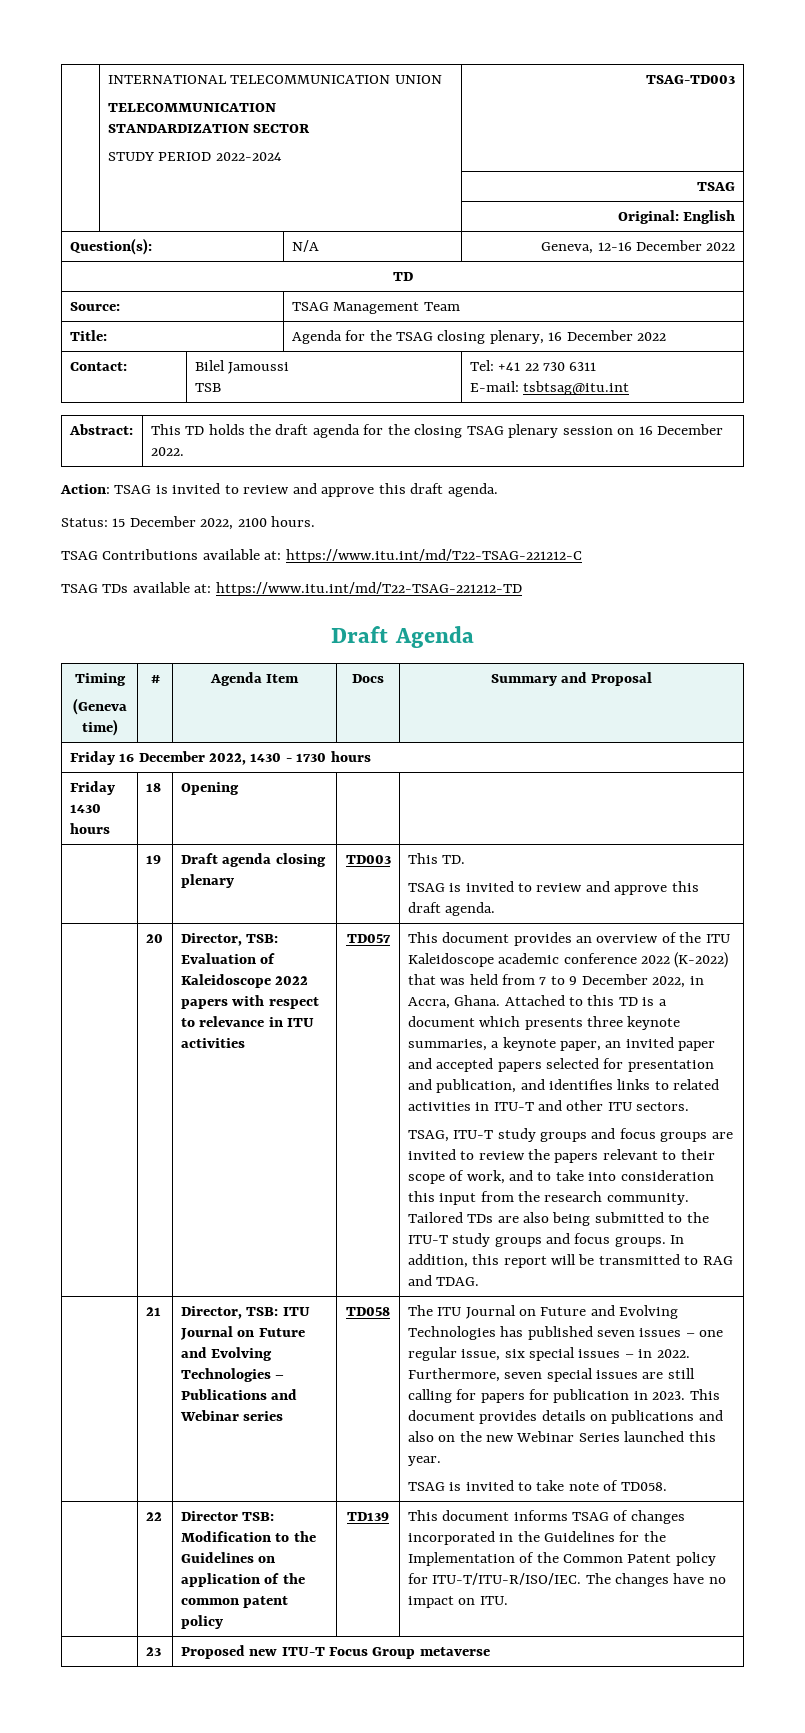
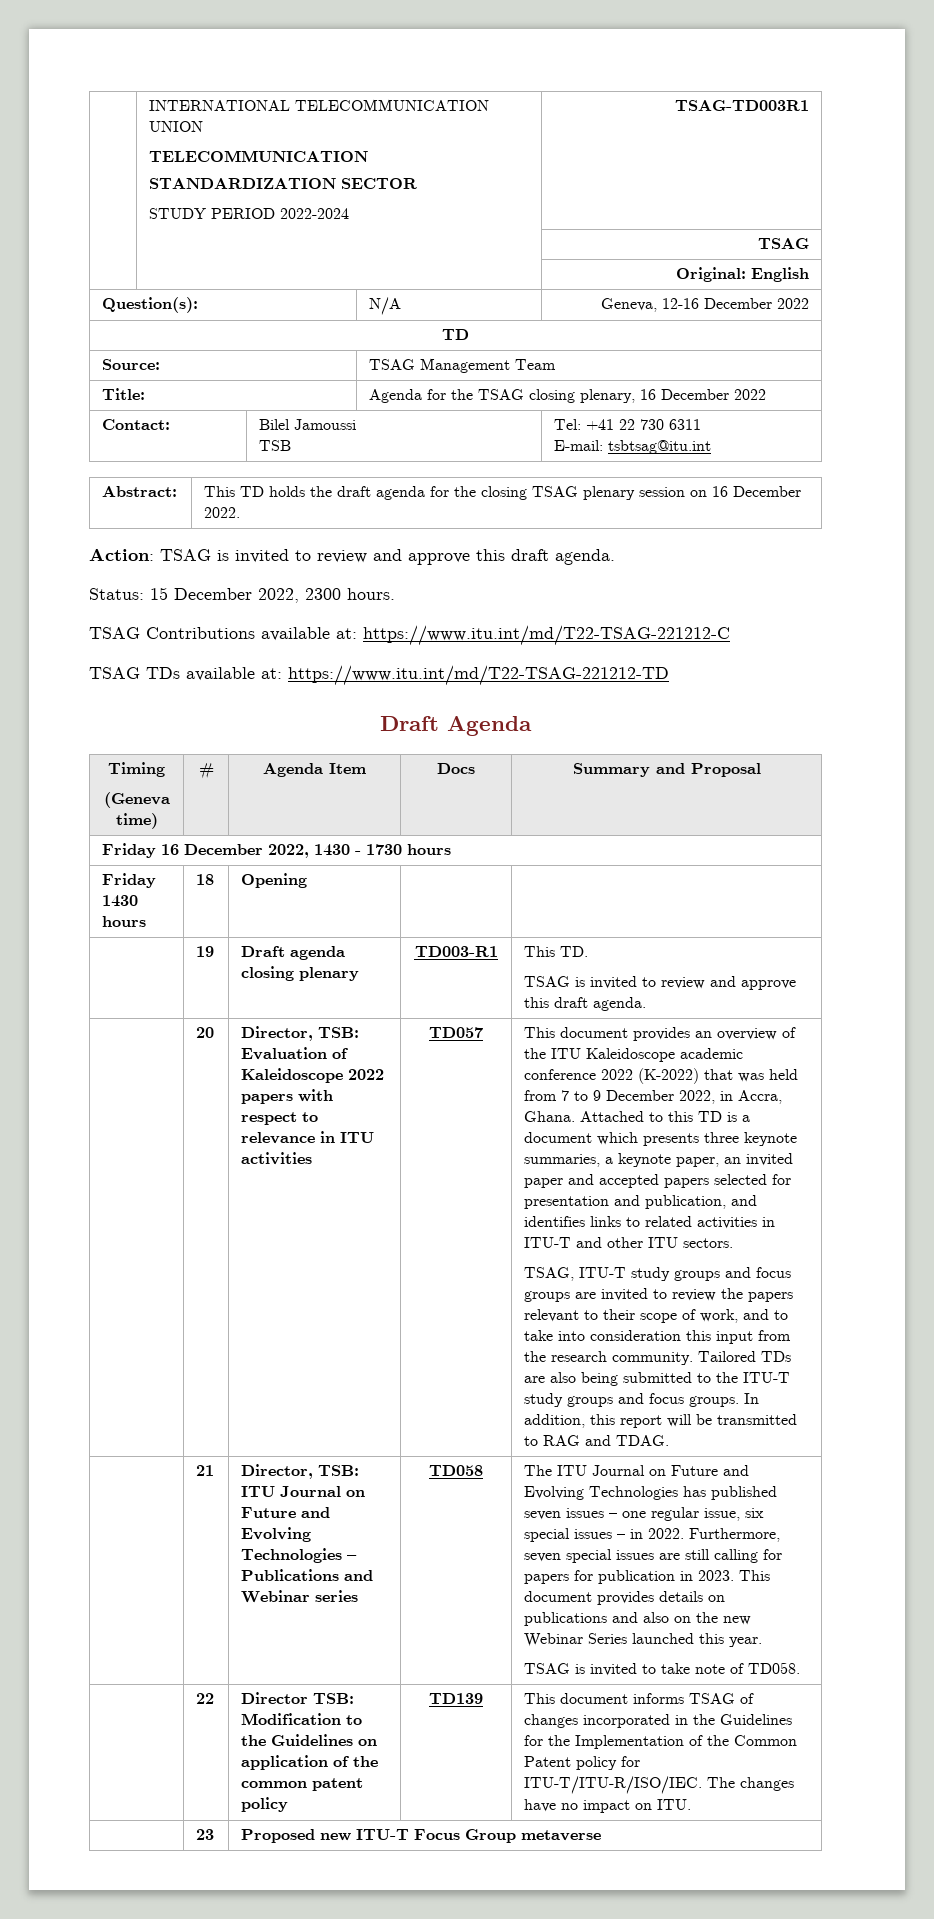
  | INTERNATIONAL TELECOMMUNICATION UNION
  TELECOMMUNICATION
  STANDARDIZATION SECTOR
- STUDY PERIOD 2022-2024 | TSAG-TD003
+ STUDY PERIOD 2022-2024 | TSAG-TD003R1
- Status: 15 December 2022, 2100 hours.
+ Status: 15 December 2022, 2300 hours.
- | 19 | Draft agenda closing plenary | TD003 | This TD.
+ | 19 | Draft agenda closing plenary | TD003-R1 | This TD.

